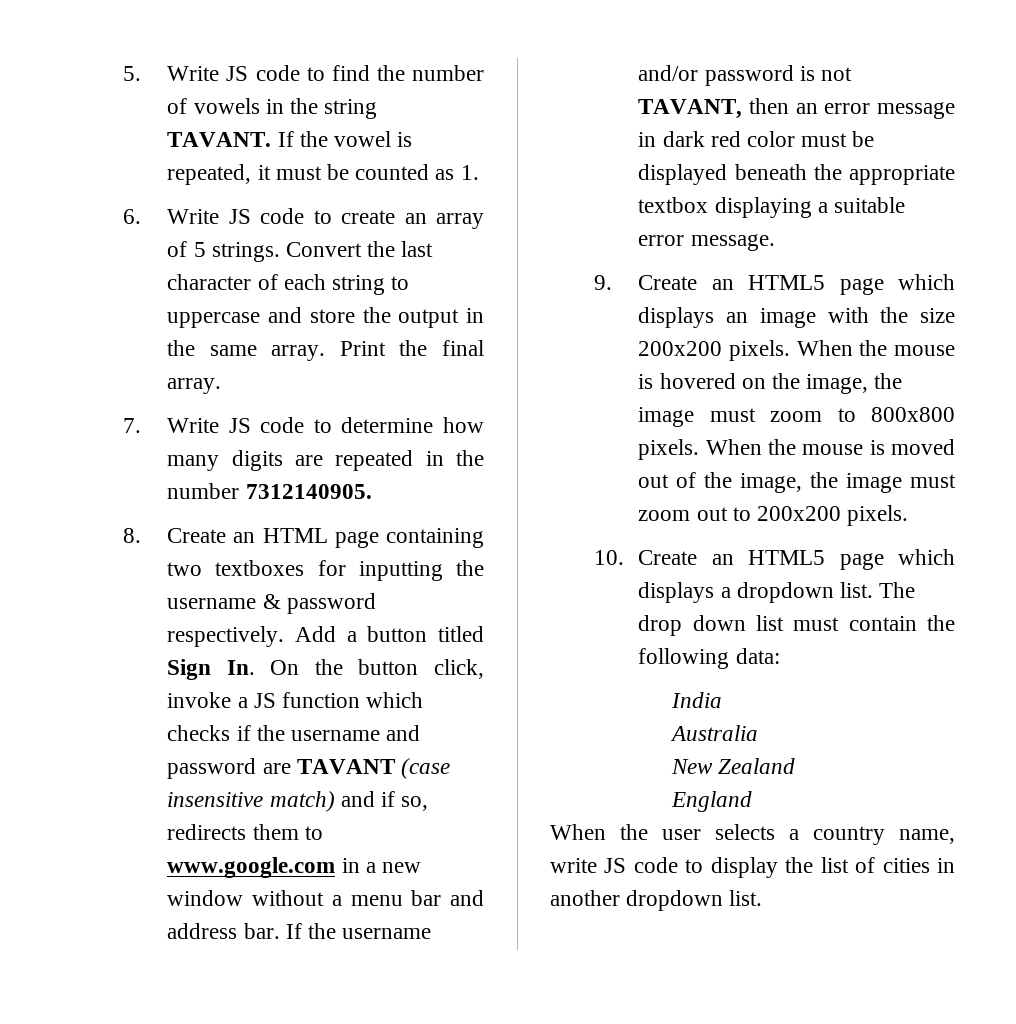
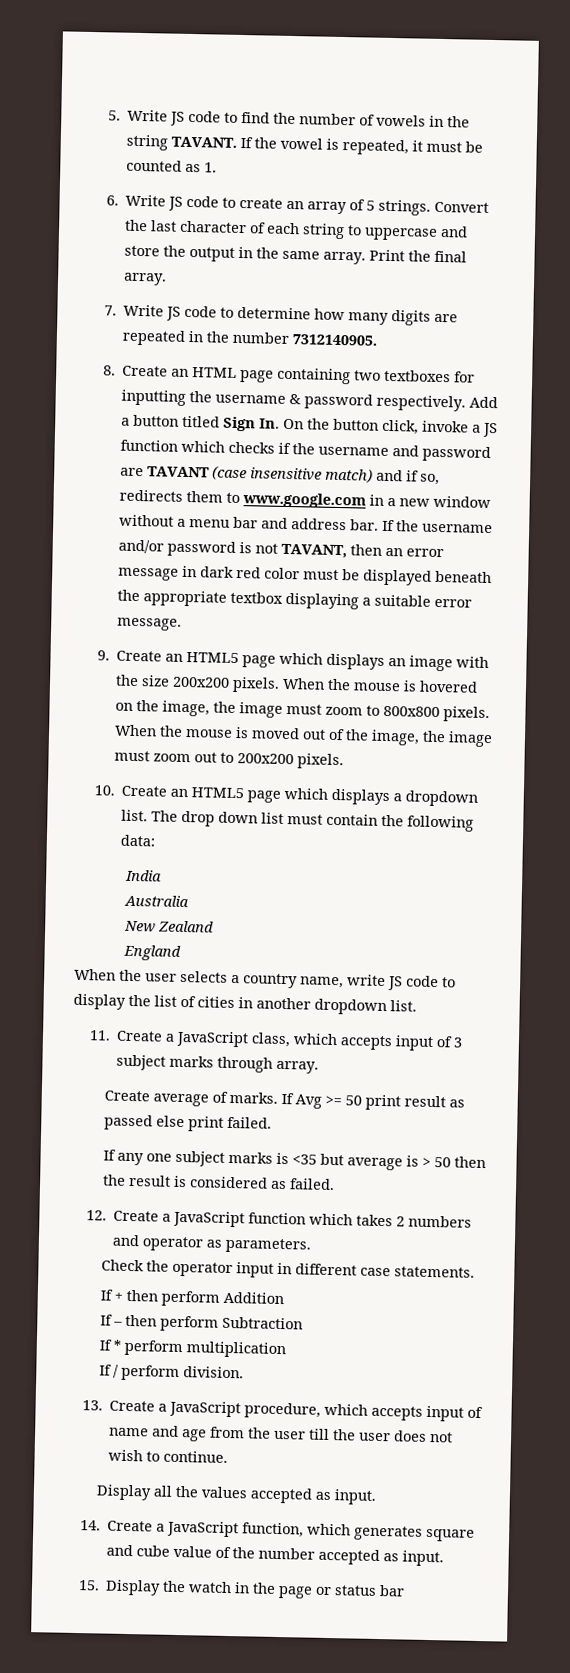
+ 11. Create a JavaScript class, which accepts input of 3 subject marks through array.
+ Create average of marks. If Avg >= 50 print result as passed else print failed.
+ If any one subject marks is <35 but average is > 50 then the result is considered as failed.
+ 12. Create a JavaScript function which takes 2 numbers and operator as parameters.
+ Check the operator input in different case statements.
+ If + then perform Addition
+ If – then perform Subtraction
+ If * perform multiplication
+ If / perform division.
+ 13. Create a JavaScript procedure, which accepts input of name and age from the user till the user does not wish to continue.
+ Display all the values accepted as input.
+ 14. Create a JavaScript function, which generates square and cube value of the number accepted as input.
+ 15. Display the watch in the page or status bar

